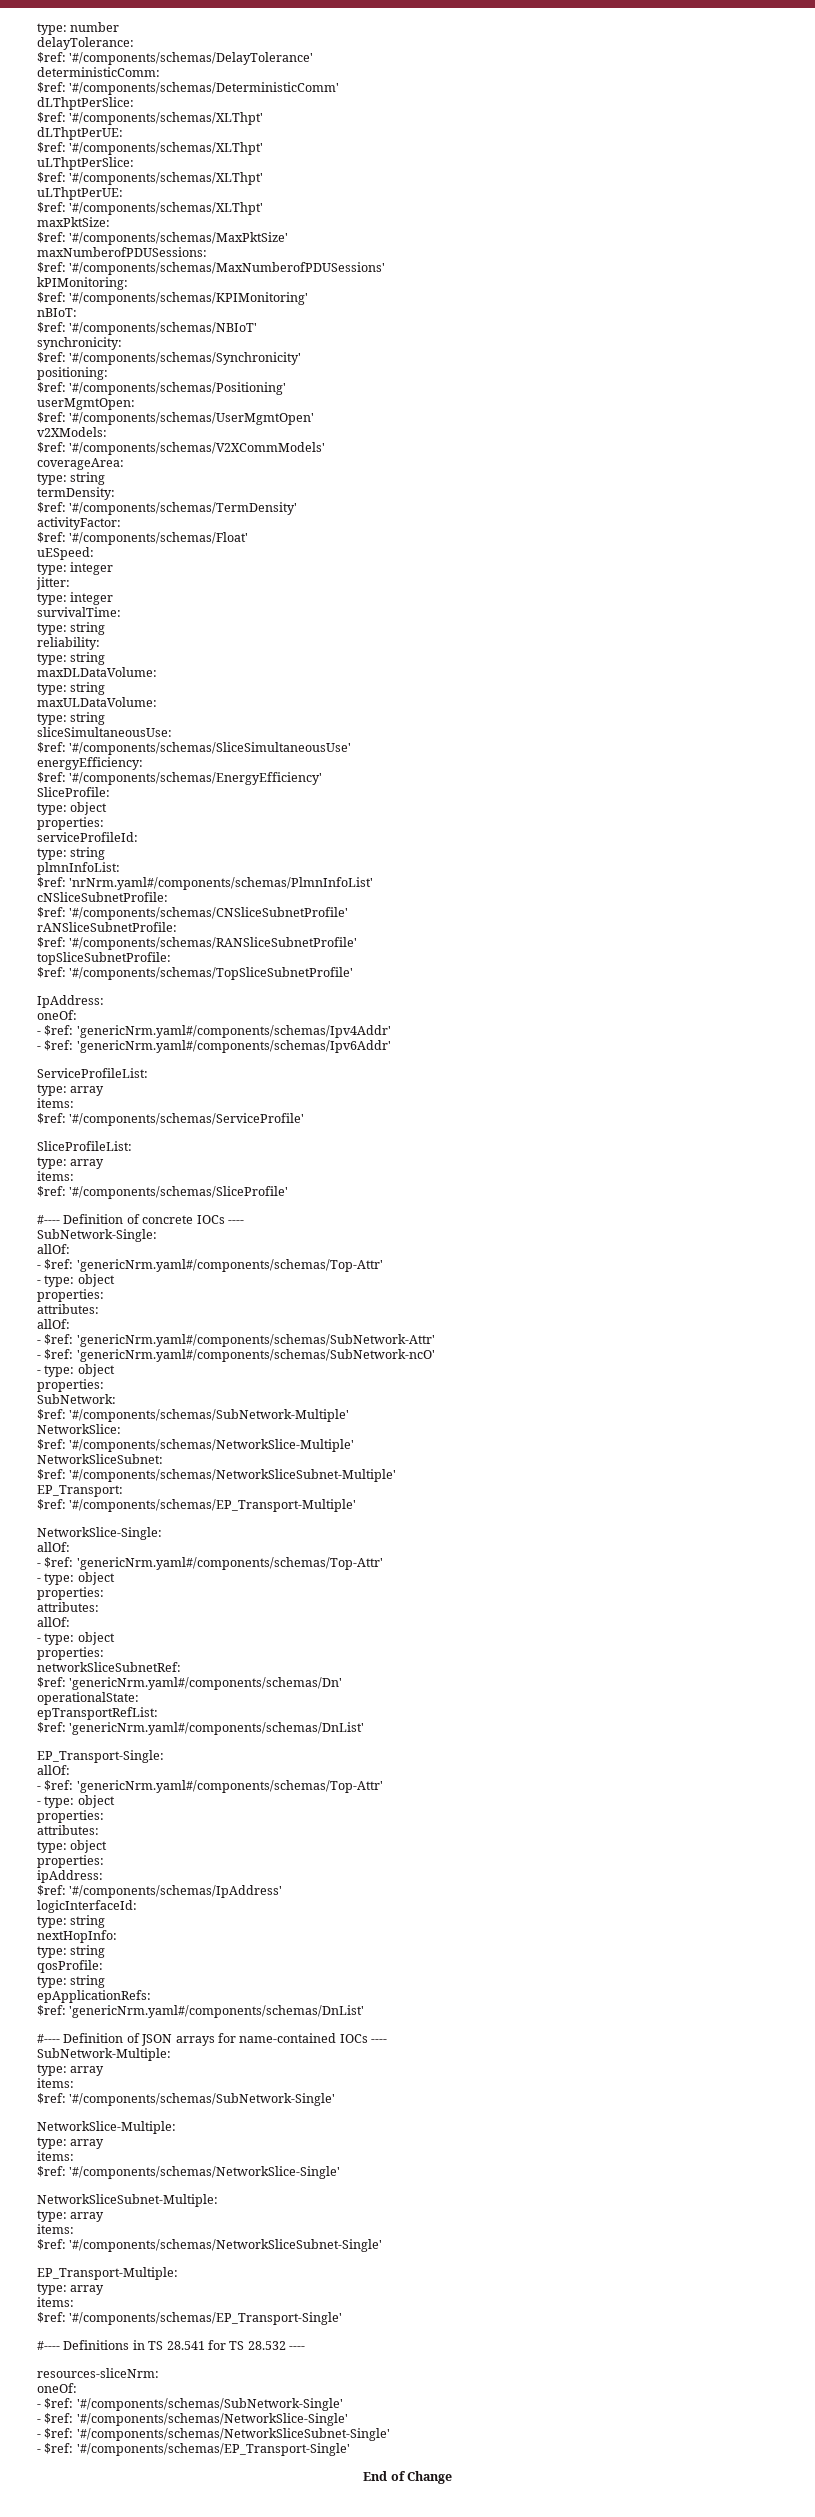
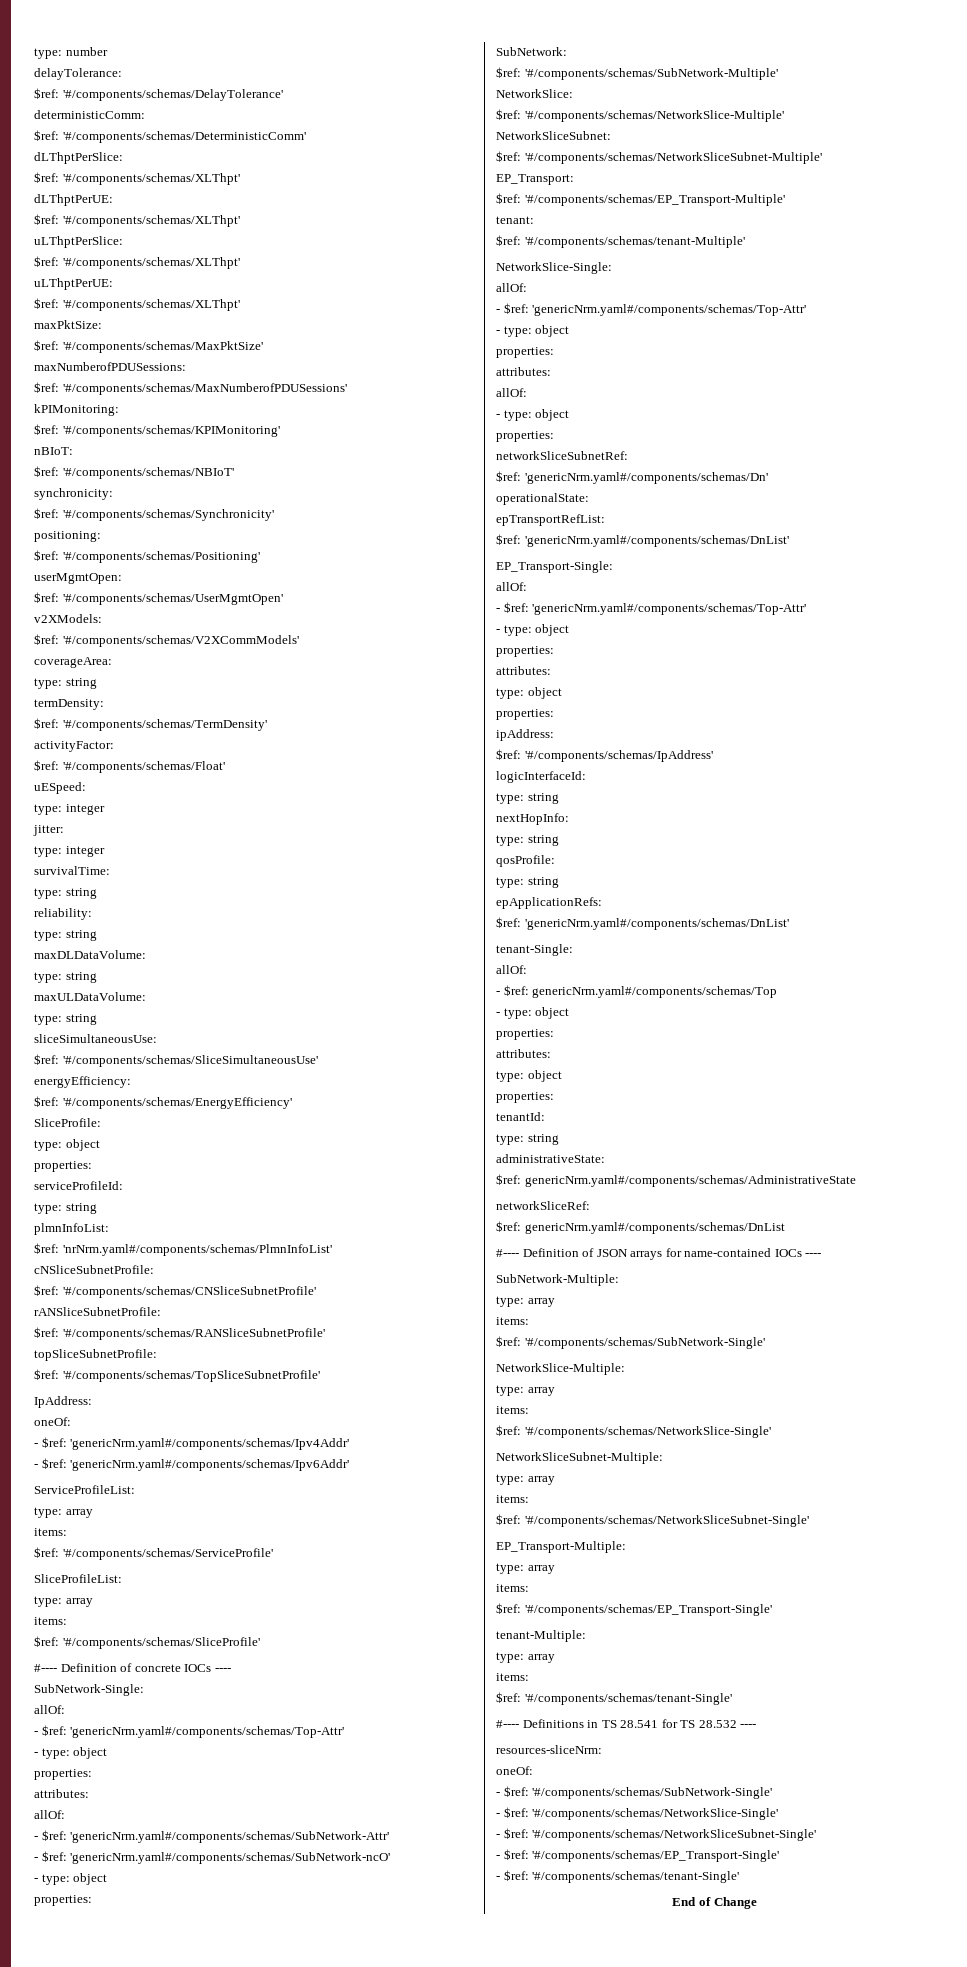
+ tenant:
+ $ref: '#/components/schemas/tenant-Multiple'
+ tenant-Single:
+ allOf:
+ - $ref: genericNrm.yaml#/components/schemas/Top
+ - type: object
+ properties:
+ attributes:
+ type: object
+ properties:
+ tenantId:
+ type: string
+ administrativeState:
+ $ref: genericNrm.yaml#/components/schemas/AdministrativeState
+ networkSliceRef:
+ $ref: genericNrm.yaml#/components/schemas/DnList
+ tenant-Multiple:
+ type: array
+ items:
+ $ref: '#/components/schemas/tenant-Single'
+ - $ref: '#/components/schemas/tenant-Single'

